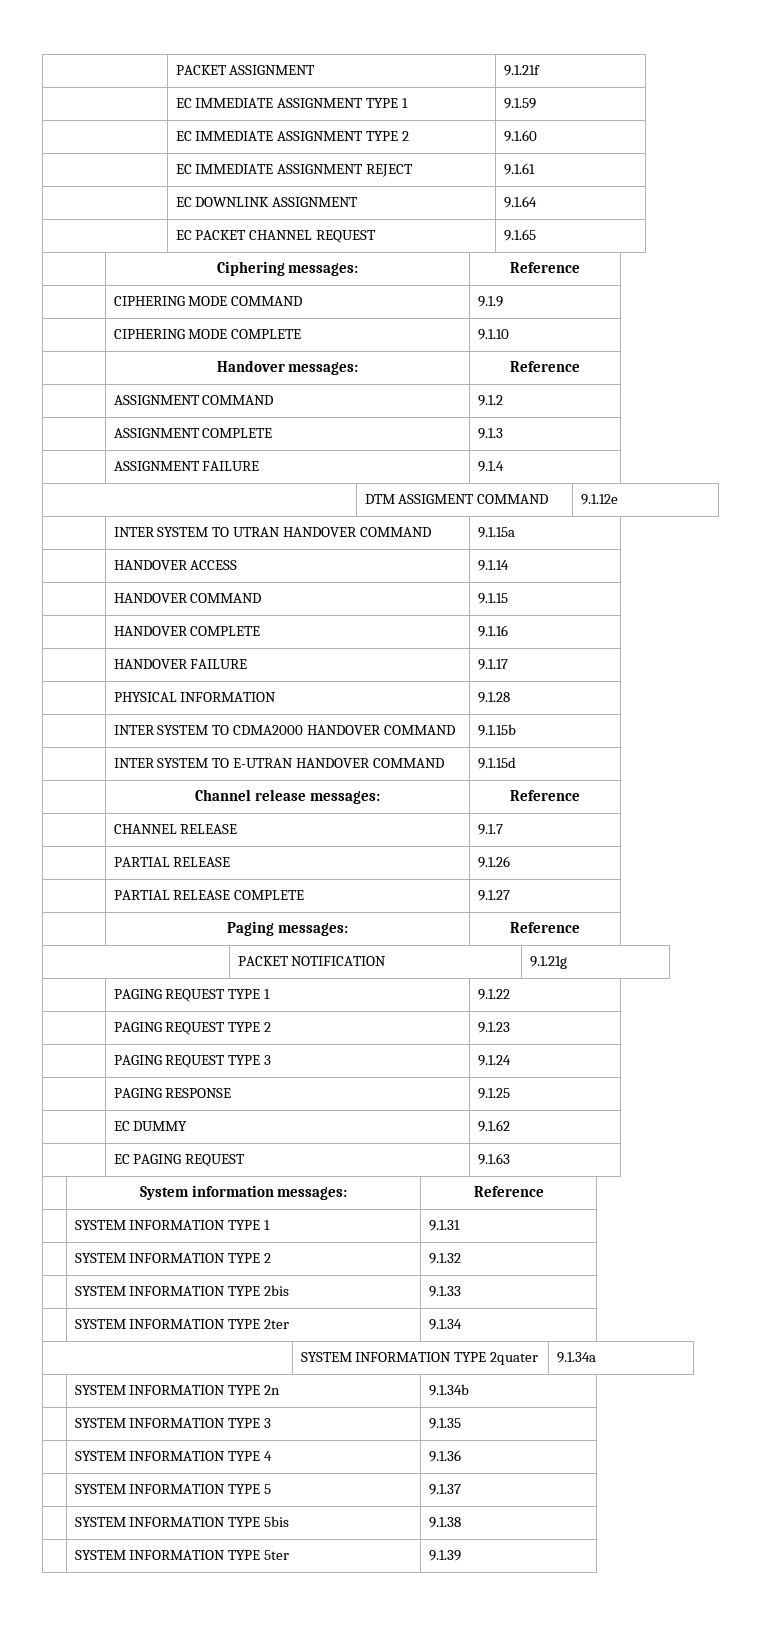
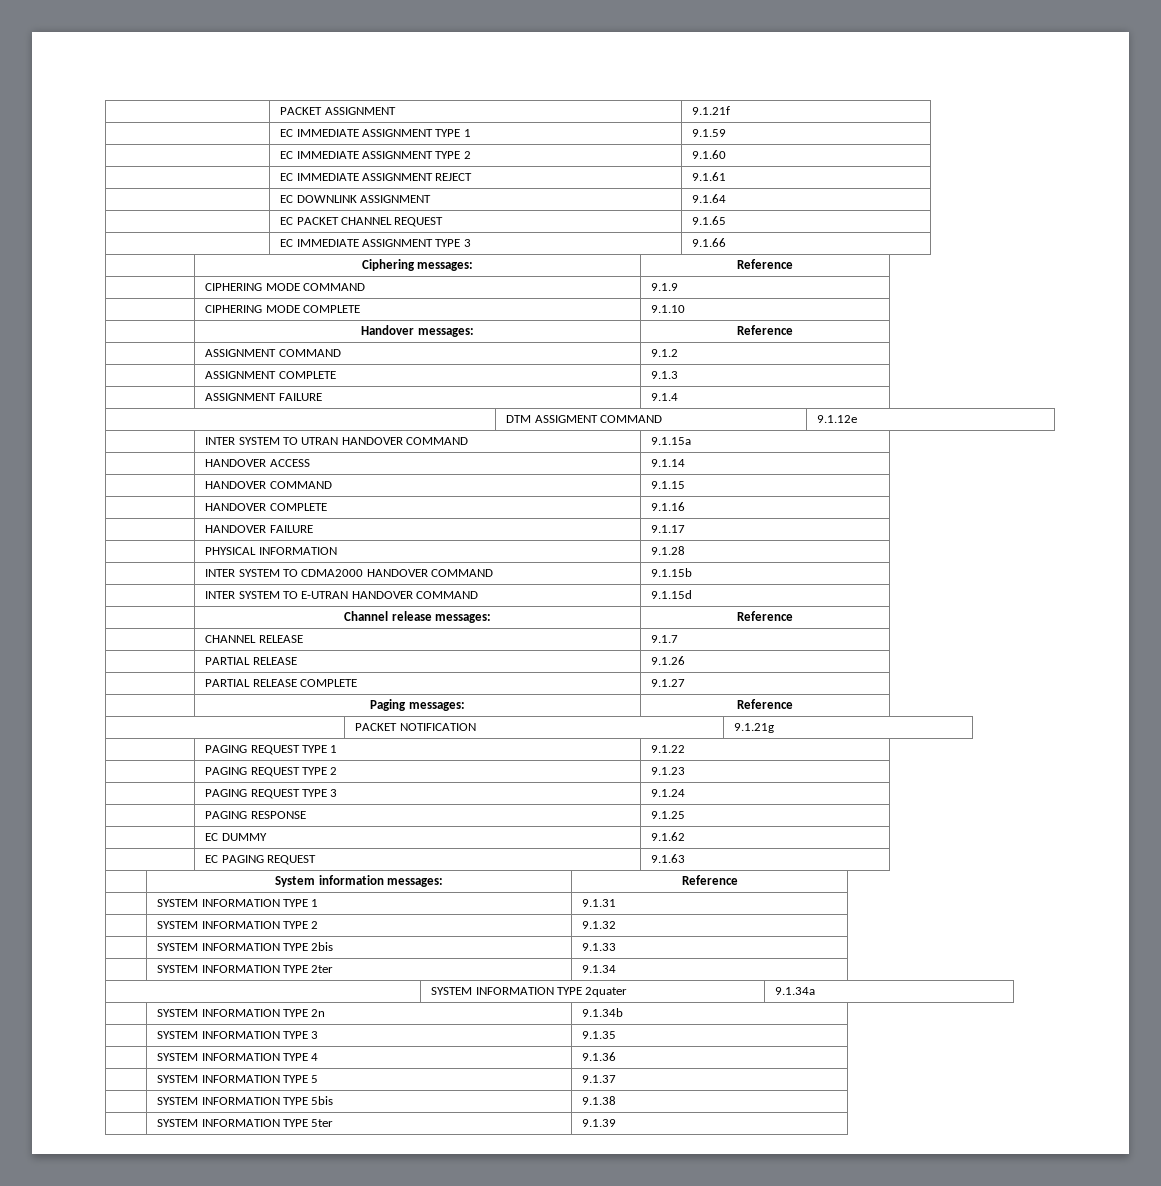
+ | EC IMMEDIATE ASSIGNMENT TYPE 3 | 9.1.66

